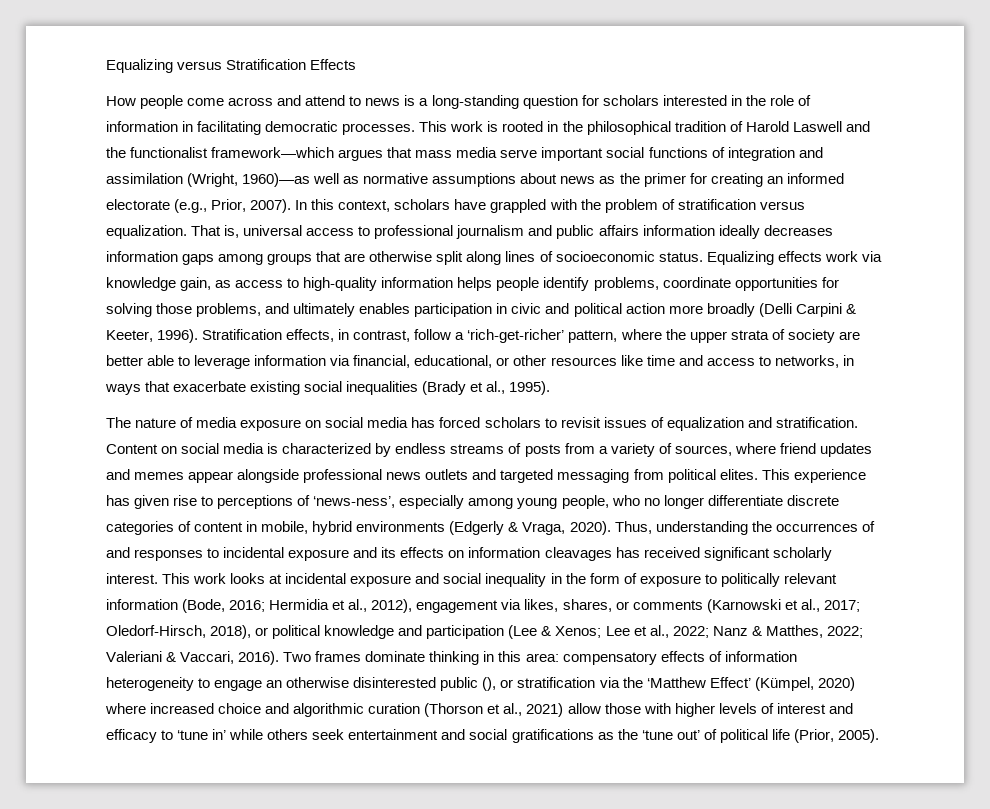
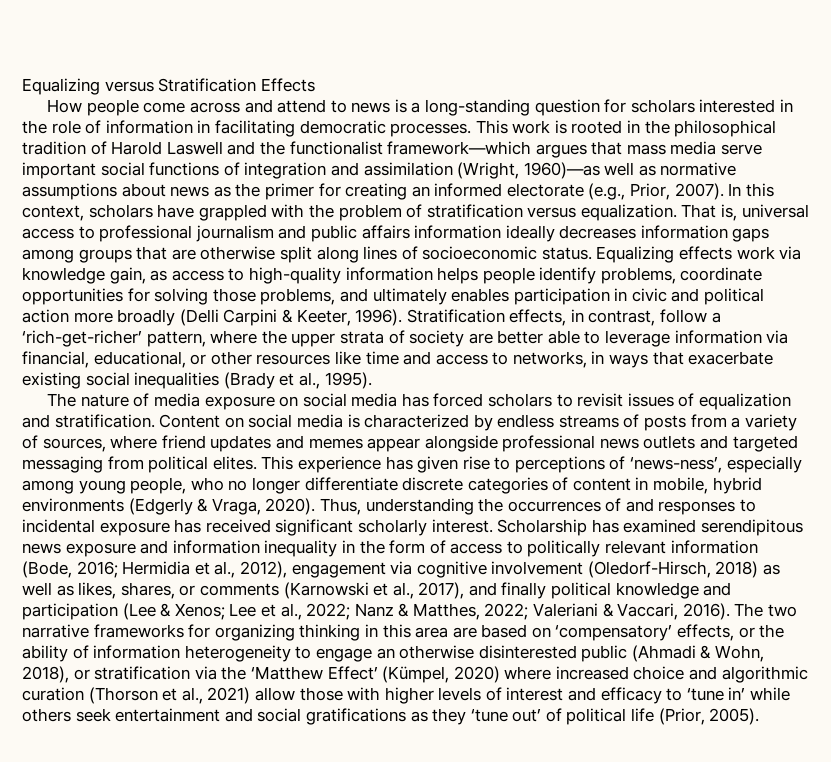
- Thus, understanding the occurrences of and responses to incidental exposure and its effects on information cleavages has received significant scholarly interest.
+ Thus, understanding the occurrences of and responses to incidental exposure has received significant scholarly interest.
- This work looks at incidental exposure and social inequality in the form of exposure to politically relevant information (Bode, 2016; Hermidia et al., 2012), engagement via likes, shares, or comments (Karnowski et al., 2017; Oledorf-Hirsch, 2018), or political knowledge and participation (Lee & Xenos; Lee et al., 2022; Nanz & Matthes, 2022; Valeriani & Vaccari, 2016).
+ Scholarship has examined serendipitous news exposure and information inequality in the form of access to politically relevant information (Bode, 2016; Hermidia et al., 2012), engagement via cognitive involvement (Oledorf-Hirsch, 2018) as well as likes, shares, or comments (Karnowski et al., 2017), and finally political knowledge and participation (Lee & Xenos; Lee et al., 2022; Nanz & Matthes, 2022; Valeriani & Vaccari, 2016).
- Two frames dominate thinking in this area: compensatory effects of information heterogeneity to engage an otherwise disinterested public (), or stratification via the ‘Matthew Effect’ (Kümpel, 2020) where increased choice and algorithmic curation (Thorson et al., 2021) allow those with higher levels of interest and efficacy to ‘tune in’ while others seek entertainment and social gratifications as the ‘tune out’ of political life (Prior, 2005).
+ The two narrative frameworks for organizing thinking in this area are based on ‘compensatory’ effects, or the ability of information heterogeneity to engage an otherwise disinterested public (Ahmadi & Wohn, 2018), or stratification via the ‘Matthew Effect’ (Kümpel, 2020) where increased choice and algorithmic curation (Thorson et al., 2021) allow those with higher levels of interest and efficacy to ‘tune in’ while others seek entertainment and social gratifications as they ‘tune out’ of political life (Prior, 2005).

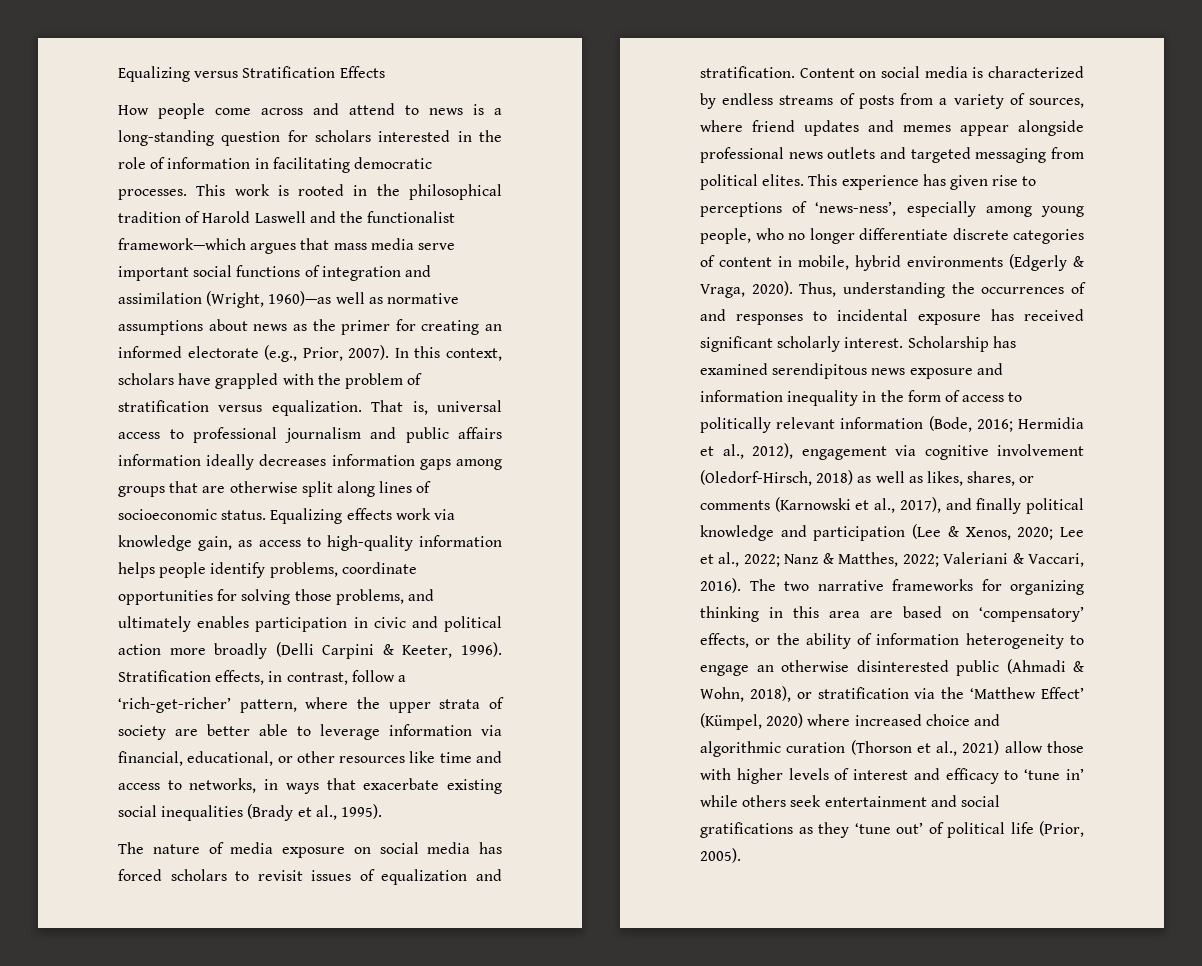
- Hermidia et al., 2012), engagement via cognitive involvement (Oledorf-Hirsch, 2018) as well as likes, shares, or comments (Karnowski et al., 2017), and finally political knowledge and participation (Lee & Xenos;
+ Hermidia et al., 2012), engagement via cognitive involvement (Oledorf-Hirsch, 2018) as well as likes, shares, or comments (Karnowski et al., 2017), and finally political knowledge and participation (Lee & Xenos, 2020;

